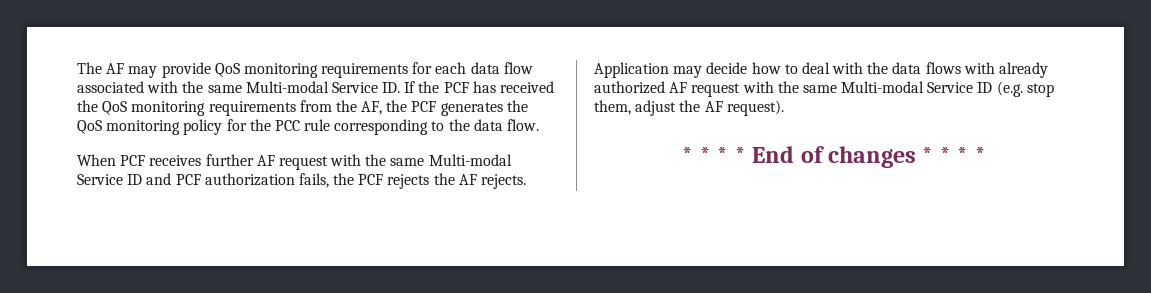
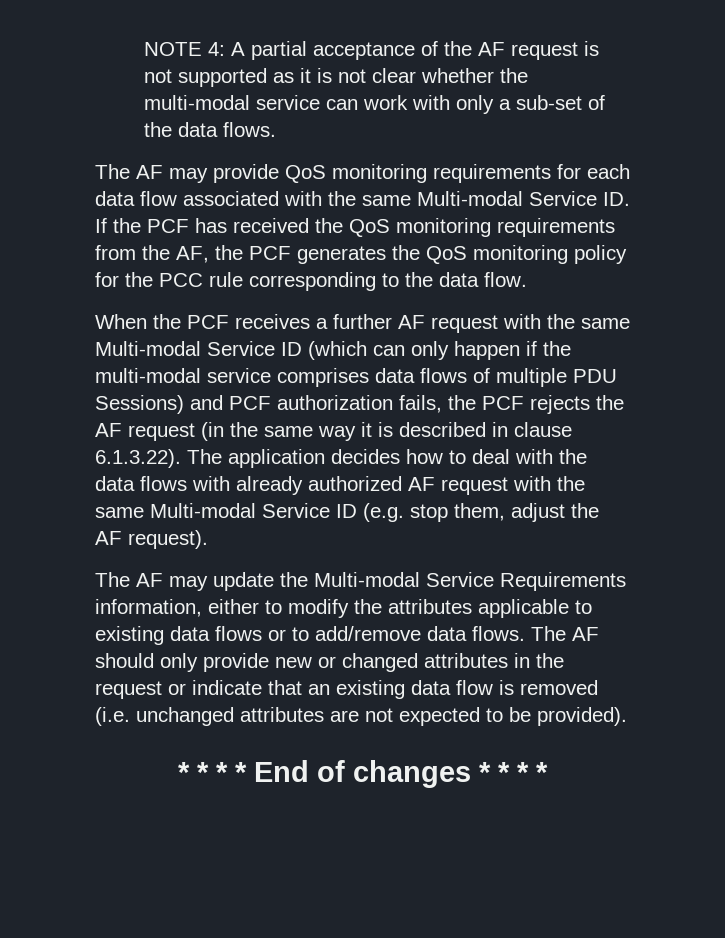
+ NOTE 4: A partial acceptance of the AF request is not supported as it is not clear whether the multi-modal service can work with only a sub-set of the data flows.
- When PCF receives further AF request with the same Multi-modal Service ID and PCF authorization fails, the PCF rejects the AF rejects. Application may decide how to deal with the data flows with already authorized AF request with the same Multi-modal Service ID (e.g. stop them, adjust the AF request).
+ When the PCF receives a further AF request with the same Multi-modal Service ID (which can only happen if the multi-modal service comprises data flows of multiple PDU Sessions) and PCF authorization fails, the PCF rejects the AF request (in the same way it is described in clause 6.1.3.22). The application decides how to deal with the data flows with already authorized AF request with the same Multi-modal Service ID (e.g. stop them, adjust the AF request).
+ The AF may update the Multi-modal Service Requirements information, either to modify the attributes applicable to existing data flows or to add/remove data flows. The AF should only provide new or changed attributes in the request or indicate that an existing data flow is removed (i.e. unchanged attributes are not expected to be provided).

